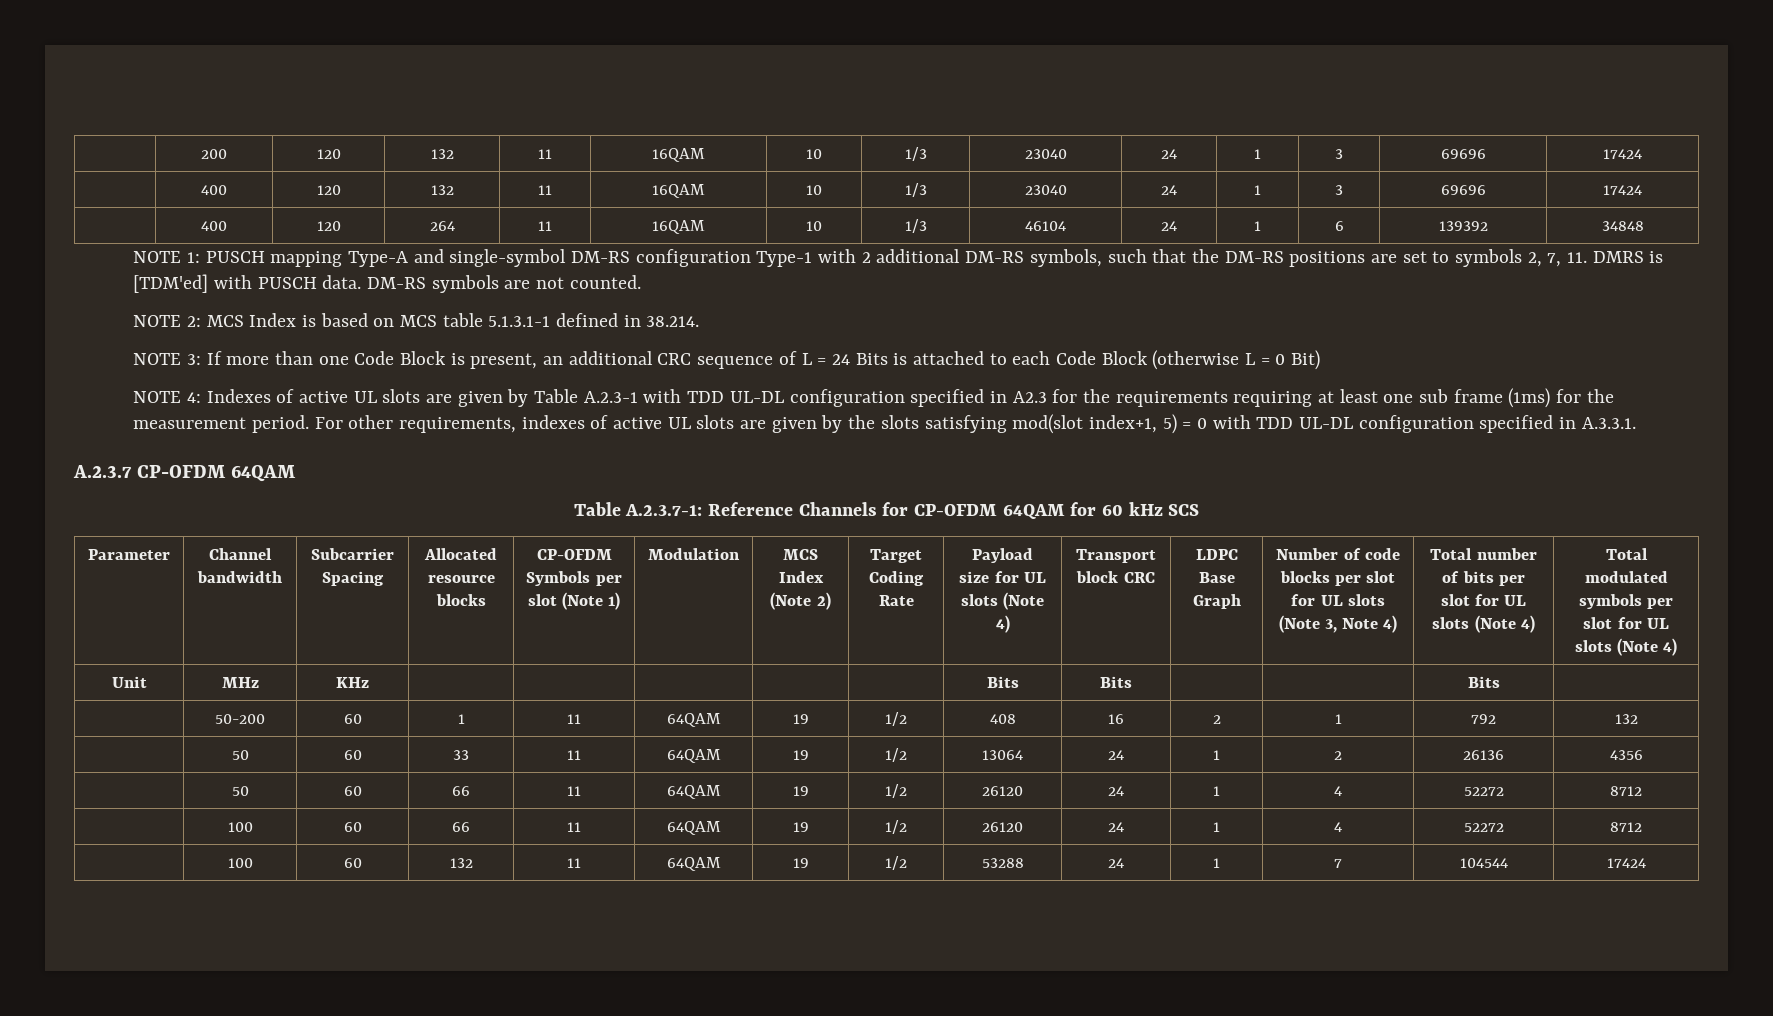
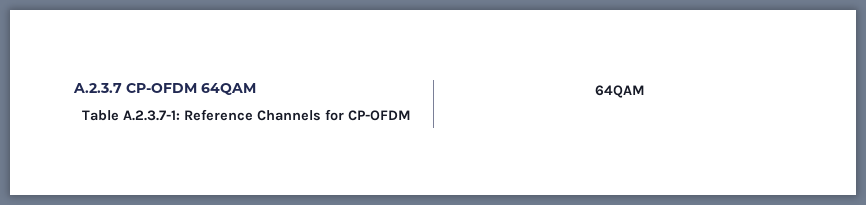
- | 200 | 120 | 132 | 11 | 16QAM | 10 | 1/3 | 23040 | 24 | 1 | 3 | 69696 | 17424
- | 400 | 120 | 132 | 11 | 16QAM | 10 | 1/3 | 23040 | 24 | 1 | 3 | 69696 | 17424
- | 400 | 120 | 264 | 11 | 16QAM | 10 | 1/3 | 46104 | 24 | 1 | 6 | 139392 | 34848
- NOTE 1: PUSCH mapping Type-A and single-symbol DM-RS configuration Type-1 with 2 additional DM-RS symbols, such that the DM-RS positions are set to symbols 2, 7, 11. DMRS is [TDM'ed] with PUSCH data. DM-RS symbols are not counted.
- NOTE 2: MCS Index is based on MCS table 5.1.3.1-1 defined in 38.214.
- NOTE 3: If more than one Code Block is present, an additional CRC sequence of L = 24 Bits is attached to each Code Block (otherwise L = 0 Bit)
- NOTE 4: Indexes of active UL slots are given by Table A.2.3-1 with TDD UL-DL configuration specified in A2.3 for the requirements requiring at least one sub frame (1ms) for the measurement period. For other requirements, indexes of active UL slots are given by the slots satisfying mod(slot index+1, 5) = 0 with TDD UL-DL configuration specified in A.3.3.1.
- Table A.2.3.7-1: Reference Channels for CP-OFDM 64QAM for 60 kHz SCS
- Parameter | Channel bandwidth | Subcarrier Spacing | Allocated resource blocks | CP-OFDM Symbols per slot (Note 1) | Modulation | MCS Index (Note 2) | Target Coding Rate | Payload size for UL slots (Note 4) | Transport block CRC | LDPC Base Graph | Number of code blocks per slot for UL slots (Note 3, Note 4) | Total number of bits per slot for UL slots (Note 4) | Total modulated symbols per slot for UL slots (Note 4)
- Unit | MHz | KHz | | | | | | Bits | Bits | | | Bits |
- | 50-200 | 60 | 1 | 11 | 64QAM | 19 | 1/2 | 408 | 16 | 2 | 1 | 792 | 132
- | 50 | 60 | 33 | 11 | 64QAM | 19 | 1/2 | 13064 | 24 | 1 | 2 | 26136 | 4356
- | 50 | 60 | 66 | 11 | 64QAM | 19 | 1/2 | 26120 | 24 | 1 | 4 | 52272 | 8712
- | 100 | 60 | 66 | 11 | 64QAM | 19 | 1/2 | 26120 | 24 | 1 | 4 | 52272 | 8712
- | 100 | 60 | 132 | 11 | 64QAM | 19 | 1/2 | 53288 | 24 | 1 | 7 | 104544 | 17424
+ Table A.2.3.7-1: Reference Channels for CP-OFDM 64QAM

